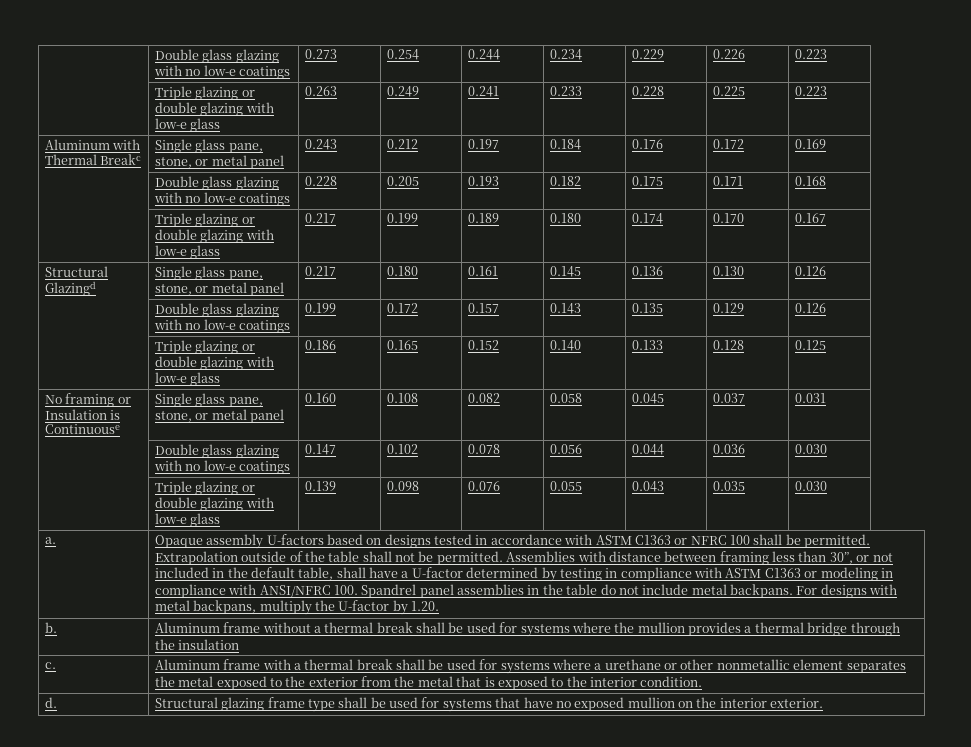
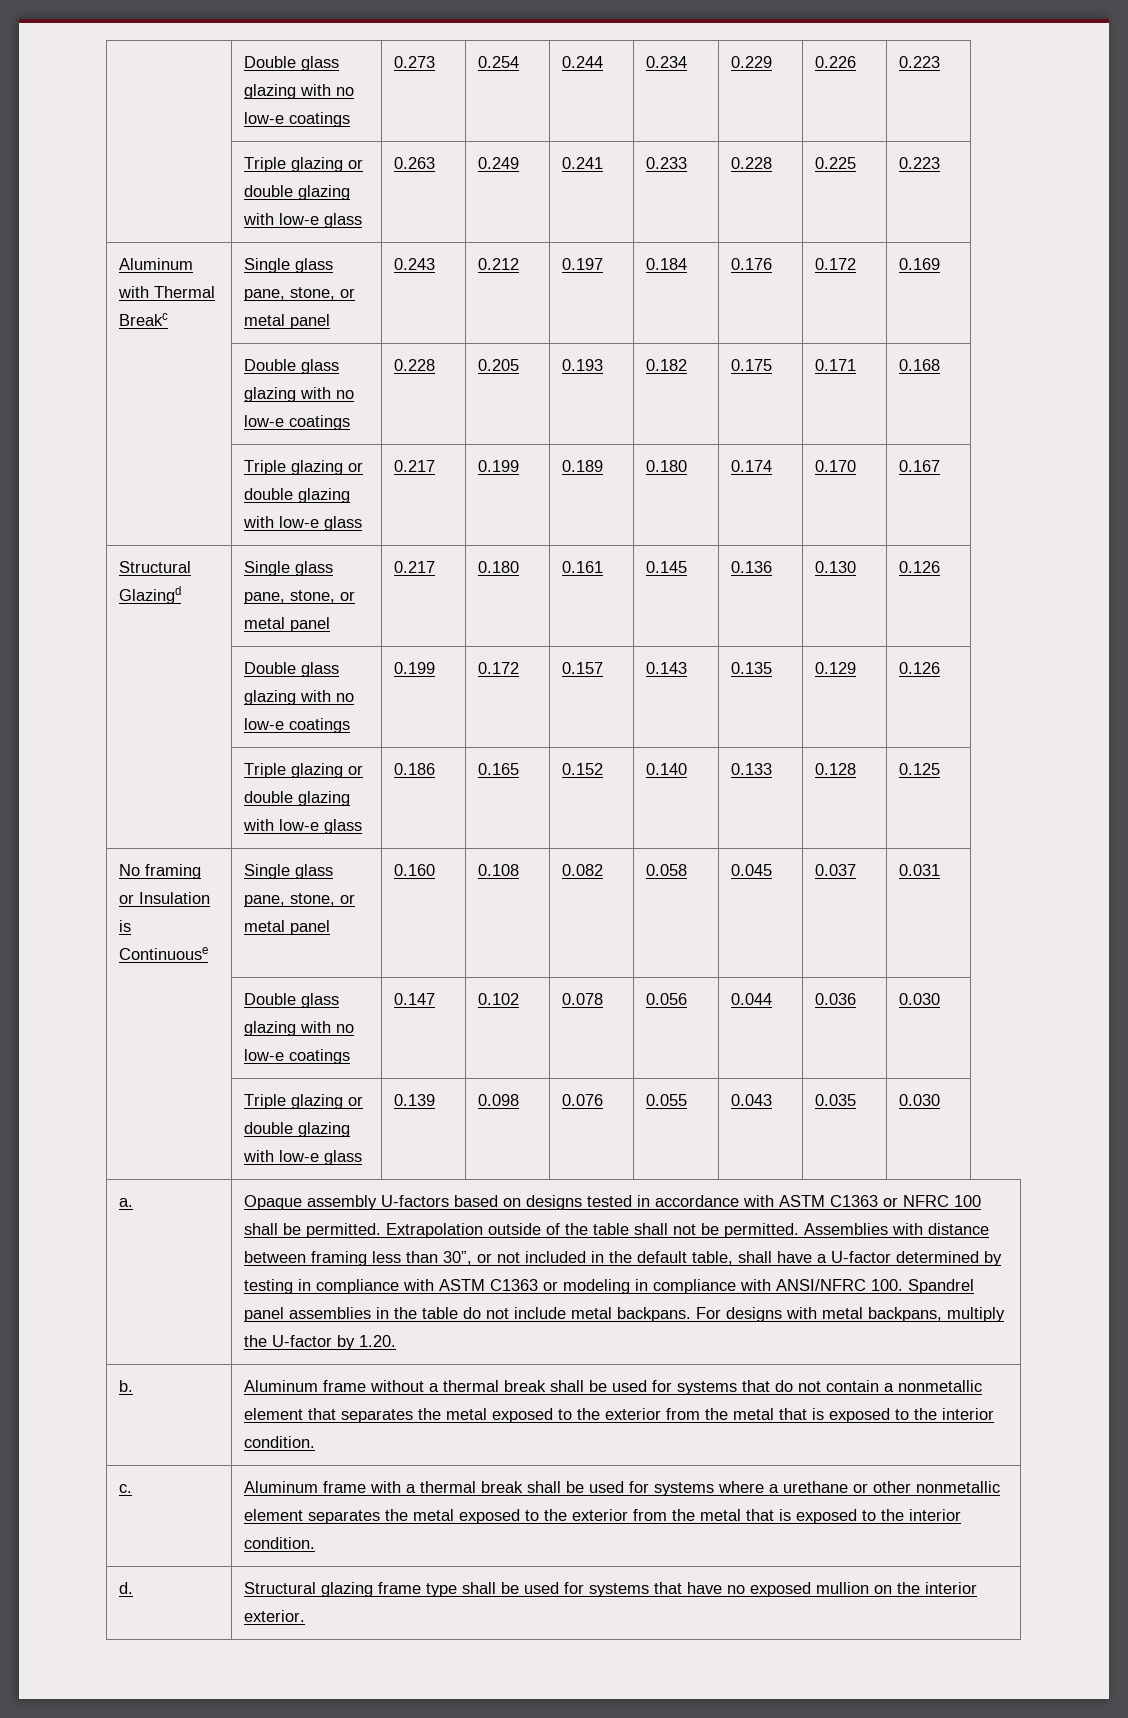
- b. | Aluminum frame without a thermal break shall be used for systems where the mullion provides a thermal bridge through the insulation
+ b. | Aluminum frame without a thermal break shall be used for systems that do not contain a nonmetallic element that separates the metal exposed to the exterior from the metal that is exposed to the interior condition.

